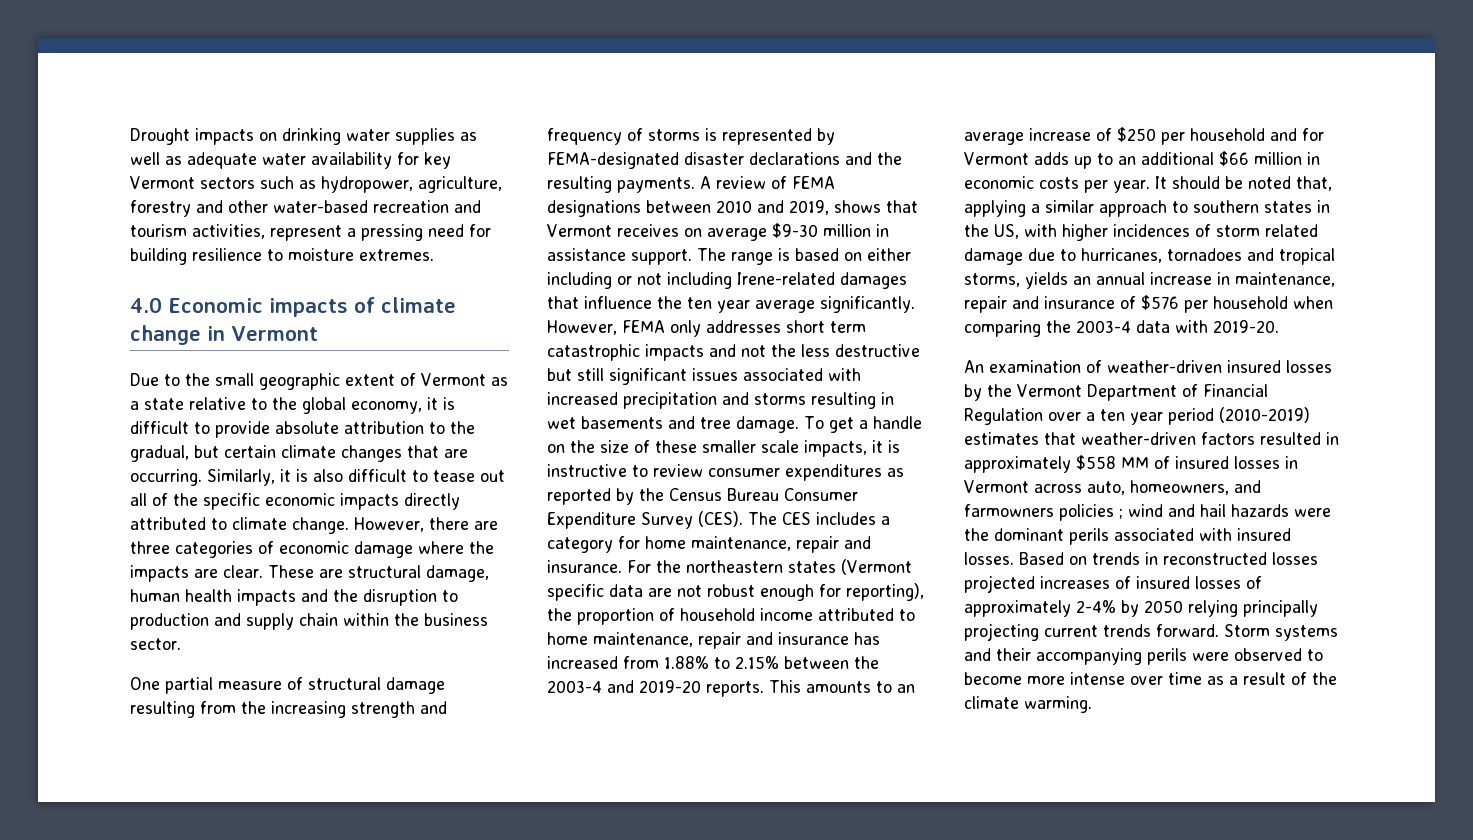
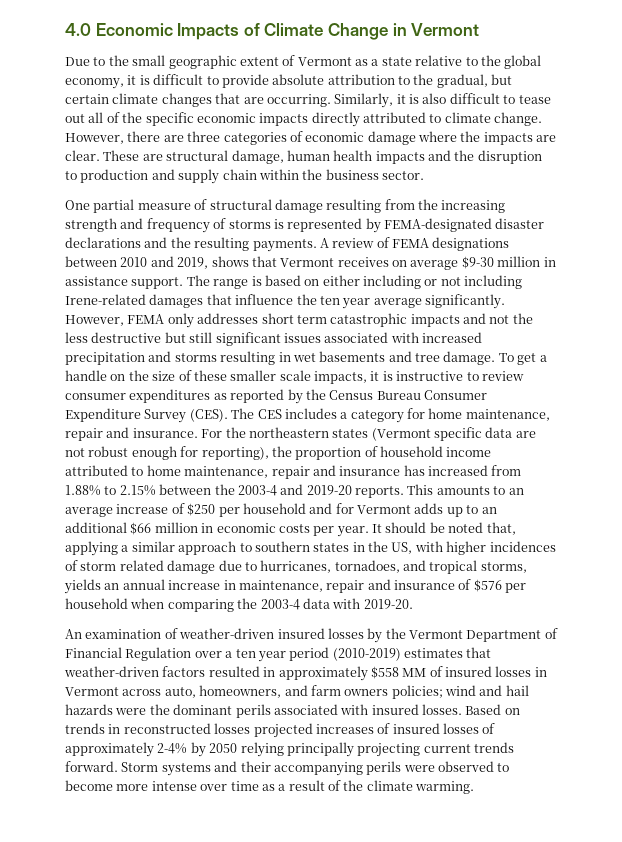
- Drought impacts on drinking water supplies as well as adequate water availability for key Vermont sectors such as hydropower, agriculture, forestry and other water-based recreation and tourism activities, represent a pressing need for building resilience to moisture extremes.
- 4.0 Economic impacts of climate change in Vermont
+ 4.0 Economic Impacts of Climate Change in Vermont
- It should be noted that, applying a similar approach to southern states in the US, with higher incidences of storm related damage due to hurricanes, tornadoes and tropical storms, yields an annual increase in maintenance, repair and insurance of $576 per household when comparing the 2003-4 data with 2019-20.
+ It should be noted that, applying a similar approach to southern states in the US, with higher incidences of storm related damage due to hurricanes, tornadoes, and tropical storms, yields an annual increase in maintenance, repair and insurance of $576 per household when comparing the 2003-4 data with 2019-20.
- An examination of weather-driven insured losses by the Vermont Department of Financial Regulation over a ten year period (2010-2019) estimates that weather-driven factors resulted in approximately $558 MM of insured losses in Vermont across auto, homeowners, and farmowners policies ; wind and hail hazards were the dominant perils associated with insured losses.
+ An examination of weather-driven insured losses by the Vermont Department of Financial Regulation over a ten year period (2010-2019) estimates that weather-driven factors resulted in approximately $558 MM of insured losses in Vermont across auto, homeowners, and farm owners policies; wind and hail hazards were the dominant perils associated with insured losses.

